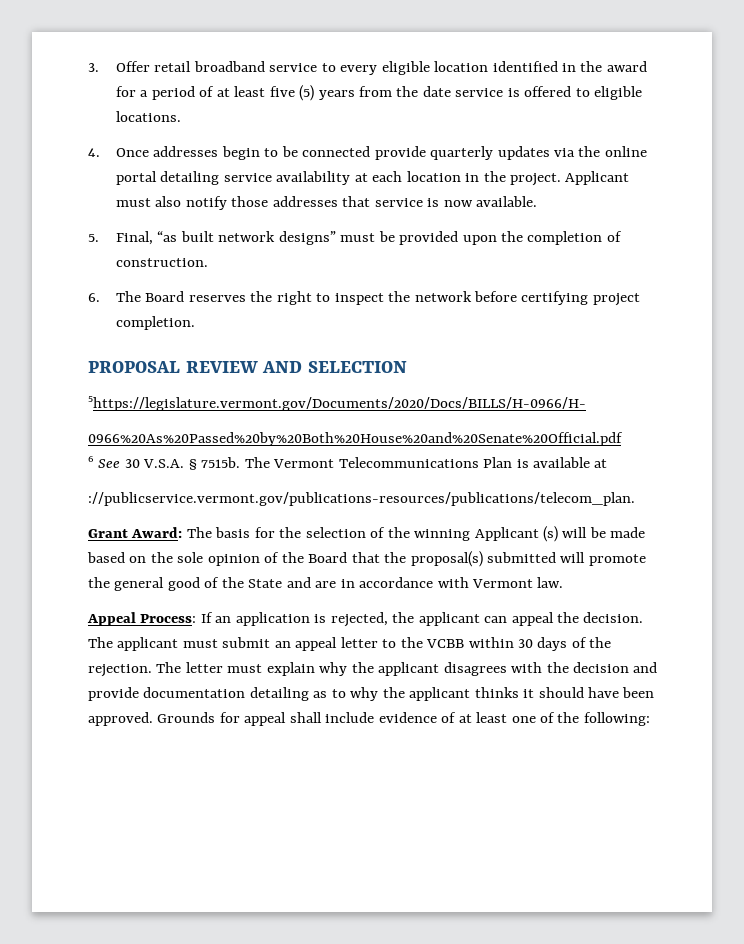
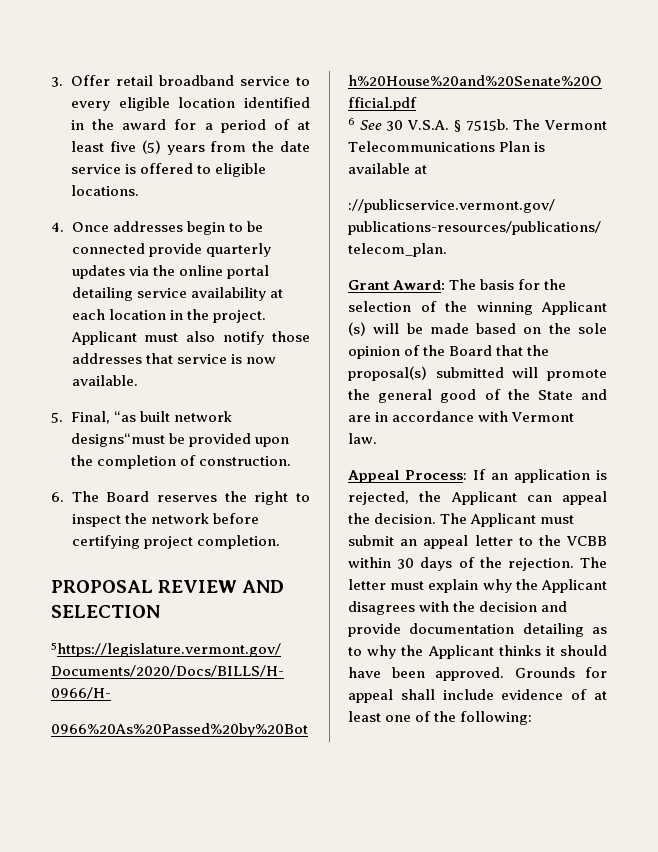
- 5. Final, “as built network designs” must be provided upon the completion of construction.
+ 5. Final, “as built network designs“must be provided upon the completion of construction.
- Appeal Process: If an application is rejected, the applicant can appeal the decision.
+ Appeal Process: If an application is rejected, the Applicant can appeal the decision.
- The applicant must submit an appeal letter to the VCBB within 30 days of the rejection.
+ The Applicant must submit an appeal letter to the VCBB within 30 days of the rejection.
- The letter must explain why the applicant disagrees with the decision and provide documentation detailing as to why the applicant thinks it should have been approved.
+ The letter must explain why the Applicant disagrees with the decision and provide documentation detailing as to why the Applicant thinks it should have been approved.

